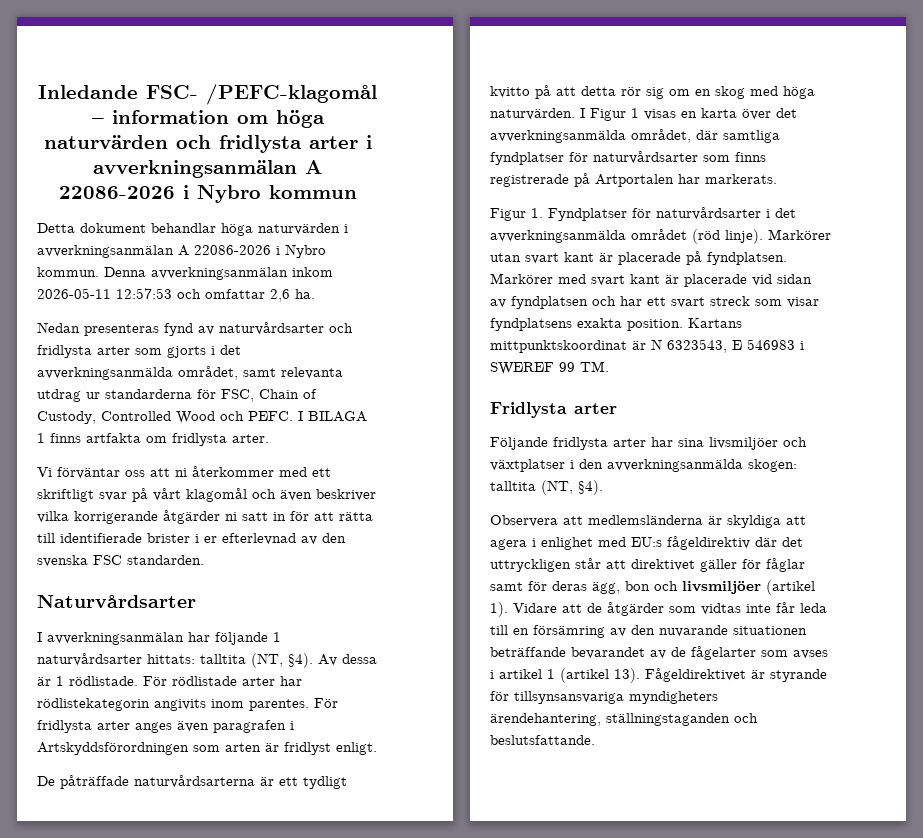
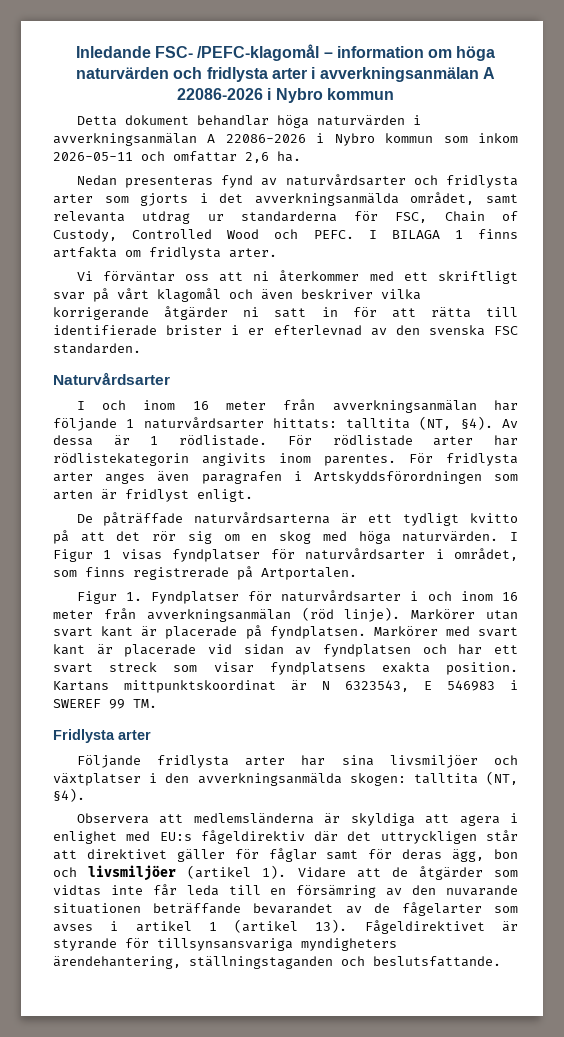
- Detta dokument behandlar höga naturvärden i avverkningsanmälan A 22086-2026 i Nybro kommun. Denna avverkningsanmälan inkom 2026-05-11 12:57:53 och omfattar 2,6 ha.
+ Detta dokument behandlar höga naturvärden i avverkningsanmälan A 22086-2026 i Nybro kommun som inkom 2026-05-11 och omfattar 2,6 ha.
- I avverkningsanmälan har följande 1 naturvårdsarter hittats: talltita (NT, §4).
+ I och inom 16 meter från avverkningsanmälan har följande 1 naturvårdsarter hittats: talltita (NT, §4).
- De påträffade naturvårdsarterna är ett tydligt kvitto på att detta rör sig om en skog med höga naturvärden.
+ De påträffade naturvårdsarterna är ett tydligt kvitto på att det rör sig om en skog med höga naturvärden.
- I Figur 1 visas en karta över det avverkningsanmälda området, där samtliga fyndplatser för naturvårdsarter som finns registrerade på Artportalen har markerats.
+ I Figur 1 visas fyndplatser för naturvårdsarter i området, som finns registrerade på Artportalen.
- Figur 1. Fyndplatser för naturvårdsarter i det avverkningsanmälda området (röd linje).
+ Figur 1. Fyndplatser för naturvårdsarter i och inom 16 meter från avverkningsanmälan (röd linje).

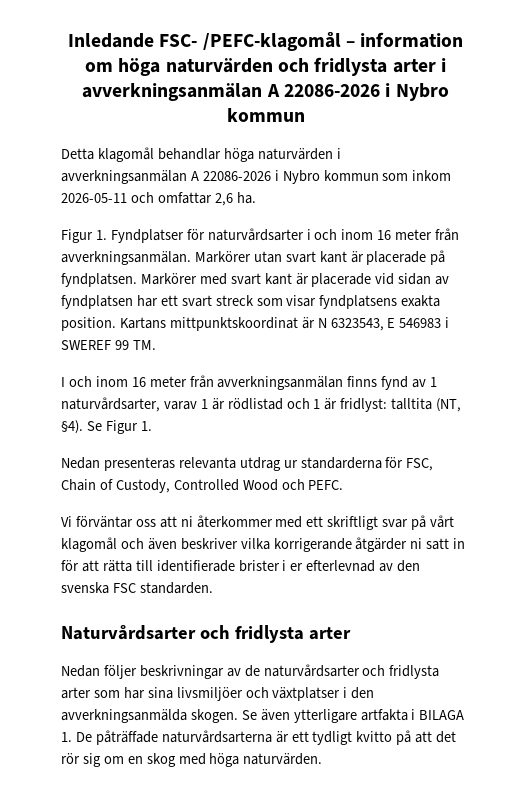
- Detta dokument behandlar höga naturvärden i avverkningsanmälan A 22086-2026 i Nybro kommun som inkom 2026-05-11 och omfattar 2,6 ha.
+ Detta klagomål behandlar höga naturvärden i avverkningsanmälan A 22086-2026 i Nybro kommun som inkom 2026-05-11 och omfattar 2,6 ha.
- Nedan presenteras fynd av naturvårdsarter och fridlysta arter som gjorts i det avverkningsanmälda området, samt relevanta utdrag ur standarderna för FSC, Chain of Custody, Controlled Wood och PEFC. I BILAGA 1 finns artfakta om fridlysta arter.
+ Figur 1. Fyndplatser för naturvårdsarter i och inom 16 meter från avverkningsanmälan. Markörer utan svart kant är placerade på fyndplatsen. Markörer med svart kant är placerade vid sidan av fyndplatsen har ett svart streck som visar fyndplatsens exakta position. Kartans mittpunktskoordinat är N 6323543, E 546983 i SWEREF 99 TM.
+ I och inom 16 meter från avverkningsanmälan finns fynd av 1 naturvårdsarter, varav 1 är rödlistad och 1 är fridlyst: talltita (NT, §4). Se Figur 1.
+ Nedan presenteras relevanta utdrag ur standarderna för FSC, Chain of Custody, Controlled Wood och PEFC.
- Naturvårdsarter
- I och inom 16 meter från avverkningsanmälan har följande 1 naturvårdsarter hittats: talltita (NT, §4). Av dessa är 1 rödlistade. För rödlistade arter har rödlistekategorin angivits inom parentes. För fridlysta arter anges även paragrafen i Artskyddsförordningen som arten är fridlyst enligt.
- De påträffade naturvårdsarterna är ett tydligt kvitto på att det rör sig om en skog med höga naturvärden. I Figur 1 visas fyndplatser för naturvårdsarter i området, som finns registrerade på Artportalen.
- Figur 1. Fyndplatser för naturvårdsarter i och inom 16 meter från avverkningsanmälan (röd linje). Markörer utan svart kant är placerade på fyndplatsen. Markörer med svart kant är placerade vid sidan av fyndplatsen och har ett svart streck som visar fyndplatsens exakta position. Kartans mittpunktskoordinat är N 6323543, E 546983 i SWEREF 99 TM.
- Fridlysta arter
- Följande fridlysta arter har sina livsmiljöer och växtplatser i den avverkningsanmälda skogen: talltita (NT, §4).
- Observera att medlemsländerna är skyldiga att agera i enlighet med EU:s fågeldirektiv där det uttryckligen står att direktivet gäller för fåglar samt för deras ägg, bon och livsmiljöer (artikel 1). Vidare att de åtgärder som vidtas inte får leda till en försämring av den nuvarande situationen beträffande bevarandet av de fågelarter som avses i artikel 1 (artikel 13). Fågeldirektivet är styrande för tillsynsansvariga myndigheters ärendehantering, ställningstaganden och beslutsfattande.
+ Naturvårdsarter och fridlysta arter
+ Nedan följer beskrivningar av de naturvårdsarter och fridlysta arter som har sina livsmiljöer och växtplatser i den avverkningsanmälda skogen. Se även ytterligare artfakta i BILAGA 1. De påträffade naturvårdsarterna är ett tydligt kvitto på att det rör sig om en skog med höga naturvärden.

